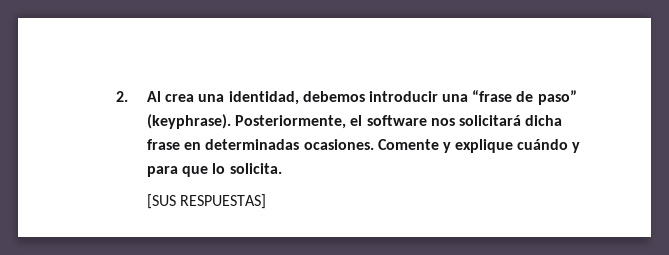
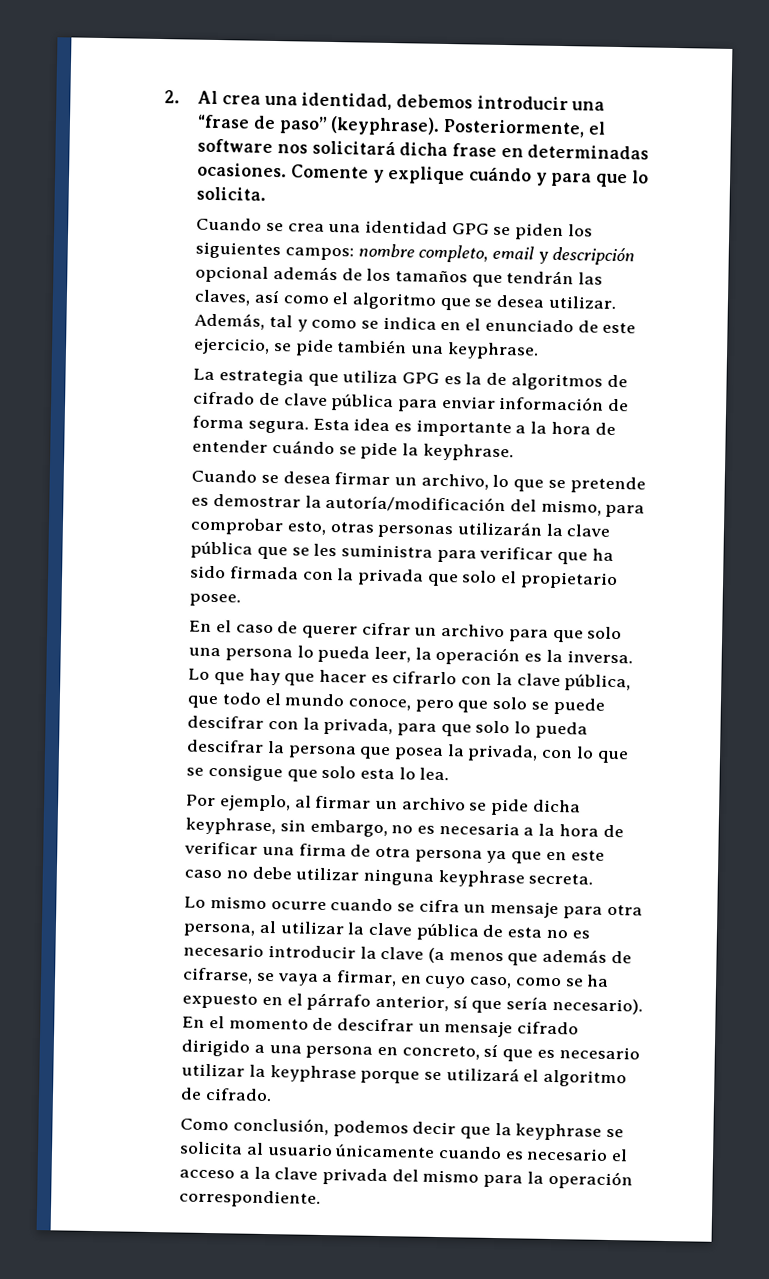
- [SUS RESPUESTAS]
+ Cuando se crea una identidad GPG se piden los siguientes campos: nombre completo, email y descripción opcional además de los tamaños que tendrán las claves, así como el algoritmo que se desea utilizar. Además, tal y como se indica en el enunciado de este ejercicio, se pide también una keyphrase.
+ La estrategia que utiliza GPG es la de algoritmos de cifrado de clave pública para enviar información de forma segura. Esta idea es importante a la hora de entender cuándo se pide la keyphrase.
+ Cuando se desea firmar un archivo, lo que se pretende es demostrar la autoría/modificación del mismo, para comprobar esto, otras personas utilizarán la clave pública que se les suministra para verificar que ha sido firmada con la privada que solo el propietario posee.
+ En el caso de querer cifrar un archivo para que solo una persona lo pueda leer, la operación es la inversa. Lo que hay que hacer es cifrarlo con la clave pública, que todo el mundo conoce, pero que solo se puede descifrar con la privada, para que solo lo pueda descifrar la persona que posea la privada, con lo que se consigue que solo esta lo lea.
+ Por ejemplo, al firmar un archivo se pide dicha keyphrase, sin embargo, no es necesaria a la hora de verificar una firma de otra persona ya que en este caso no debe utilizar ninguna keyphrase secreta.
+ Lo mismo ocurre cuando se cifra un mensaje para otra persona, al utilizar la clave pública de esta no es necesario introducir la clave (a menos que además de cifrarse, se vaya a firmar, en cuyo caso, como se ha expuesto en el párrafo anterior, sí que sería necesario). En el momento de descifrar un mensaje cifrado dirigido a una persona en concreto, sí que es necesario utilizar la keyphrase porque se utilizará el algoritmo de cifrado.
+ Como conclusión, podemos decir que la keyphrase se solicita al usuario únicamente cuando es necesario el acceso a la clave privada del mismo para la operación correspondiente.

